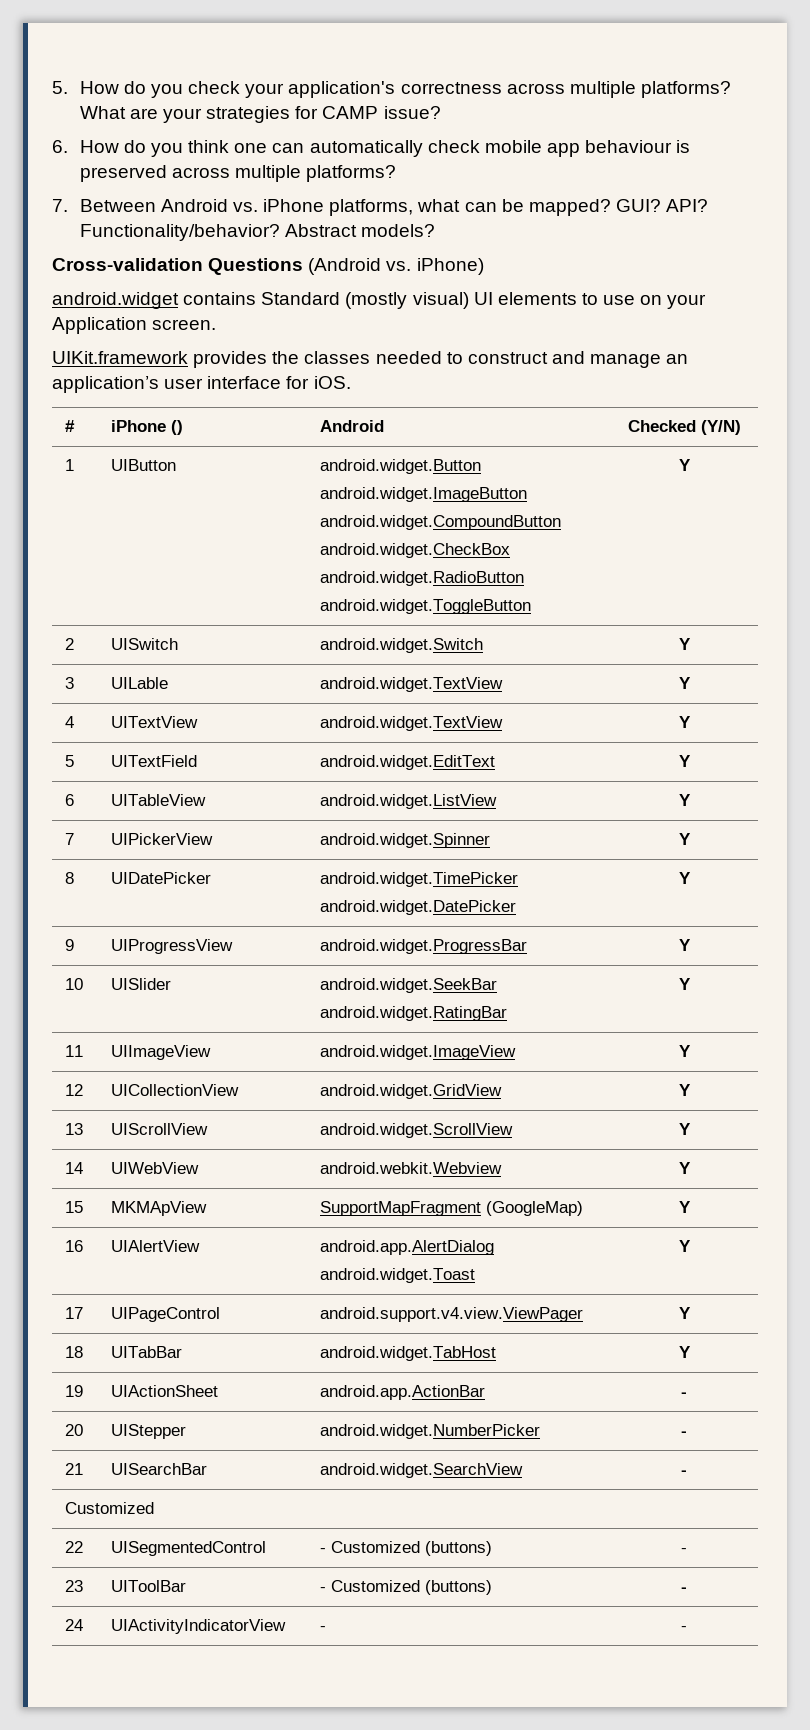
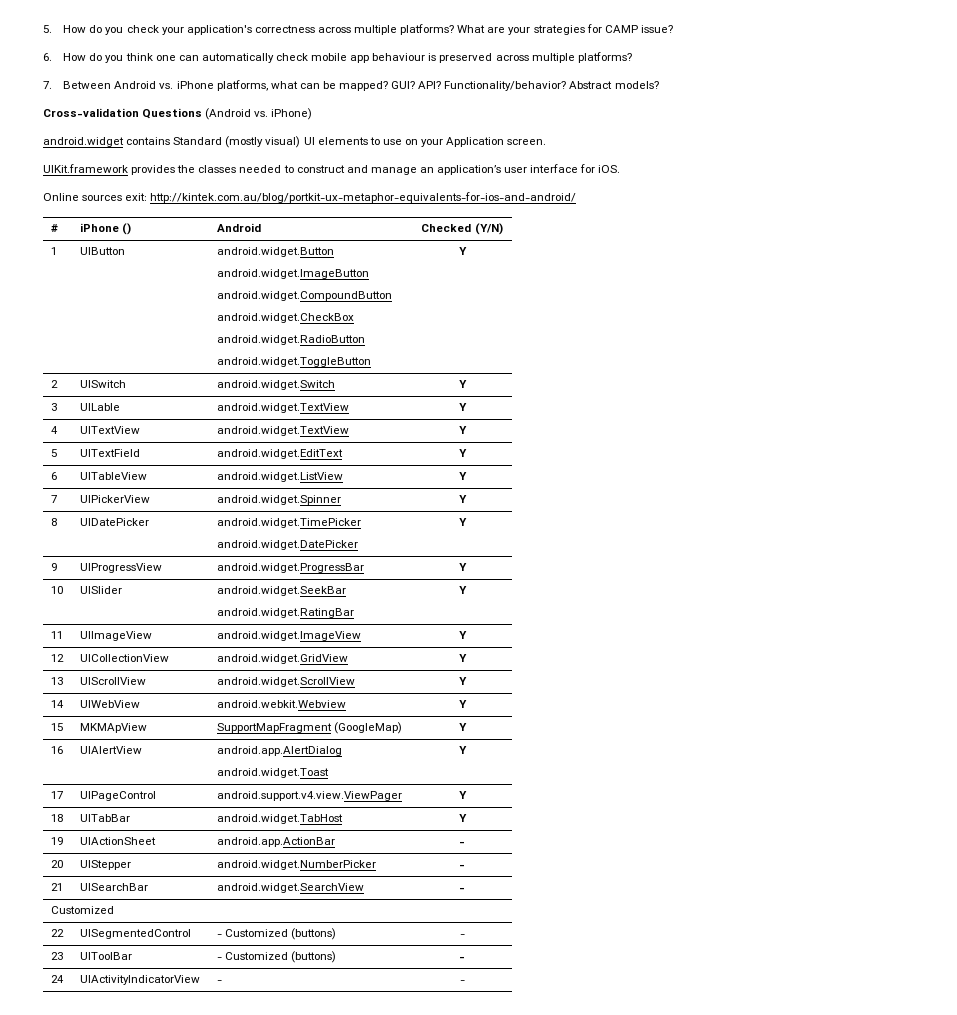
+ Online sources exit: http://kintek.com.au/blog/portkit-ux-metaphor-equivalents-for-ios-and-android/

